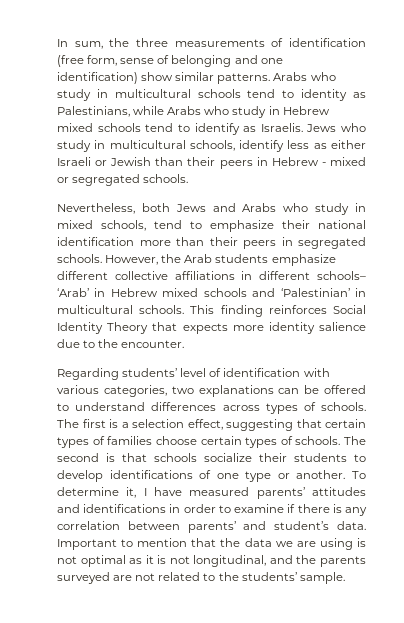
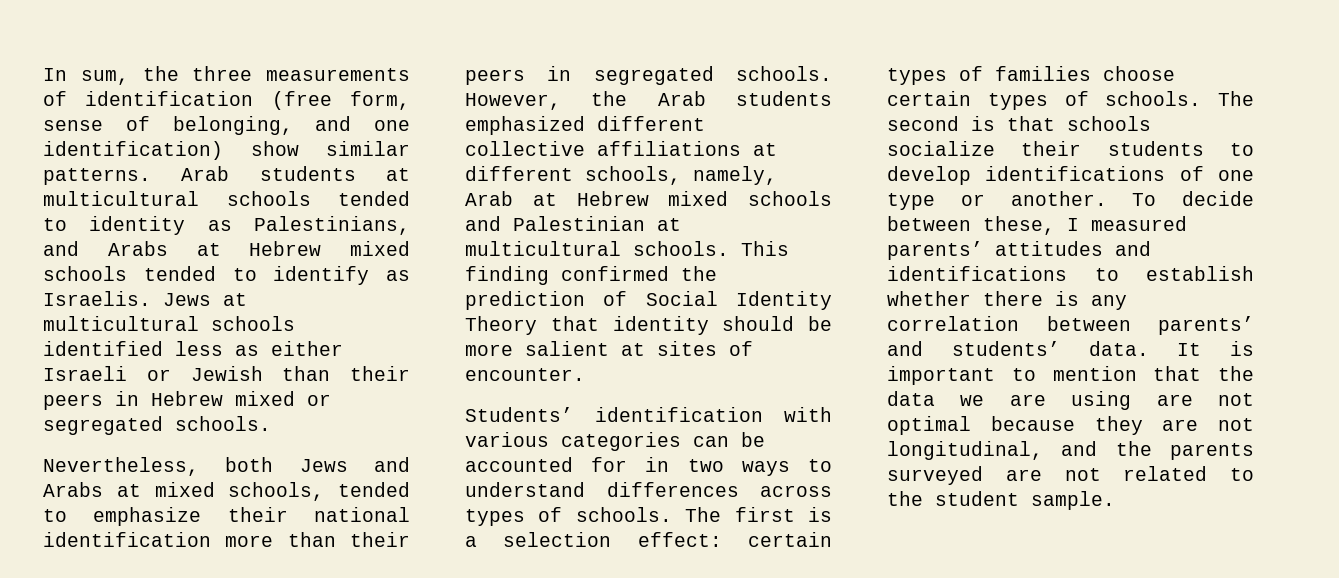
- In sum, the three measurements of identification (free form, sense of belonging and one identification) show similar patterns.
+ In sum, the three measurements of identification (free form, sense of belonging, and one identification) show similar patterns.
- Arabs who study in multicultural schools tend to identity as Palestinians, while Arabs who study in Hebrew mixed schools tend to identify as Israelis.
+ Arab students at multicultural schools tended to identity as Palestinians, and Arabs at Hebrew mixed schools tended to identify as Israelis.
- Jews who study in multicultural schools, identify less as either Israeli or Jewish than their peers in Hebrew - mixed or segregated schools.
+ Jews at multicultural schools identified less as either Israeli or Jewish than their peers in Hebrew mixed or segregated schools.
- Nevertheless, both Jews and Arabs who study in mixed schools, tend to emphasize their national identification more than their peers in segregated schools.
+ Nevertheless, both Jews and Arabs at mixed schools, tended to emphasize their national identification more than their peers in segregated schools.
- However, the Arab students emphasize different collective affiliations in different schools– ‘Arab’ in Hebrew mixed schools and ‘Palestinian’ in multicultural schools.
+ However, the Arab students emphasized different collective affiliations at different schools, namely, Arab at Hebrew mixed schools and Palestinian at multicultural schools.
- This finding reinforces Social Identity Theory that expects more identity salience due to the encounter.
- Regarding students’ level of identification with various categories, two explanations can be offered to understand differences across types of schools.
+ This finding confirmed the prediction of Social Identity Theory that identity should be more salient at sites of encounter.
+ Students’ identification with various categories can be accounted for in two ways to understand differences across types of schools.
- The first is a selection effect, suggesting that certain types of families choose certain types of schools.
+ The first is a selection effect: certain types of families choose certain types of schools.
- To determine it, I have measured parents’ attitudes and identifications in order to examine if there is any correlation between parents’ and student’s data. Important to mention that the data we are using is not optimal as it is not longitudinal, and the parents surveyed are not related to the students’ sample.
+ To decide between these, I measured parents’ attitudes and identifications to establish whether there is any correlation between parents’ and students’ data. It is important to mention that the data we are using are not optimal because they are not longitudinal, and the parents surveyed are not related to the student sample.

